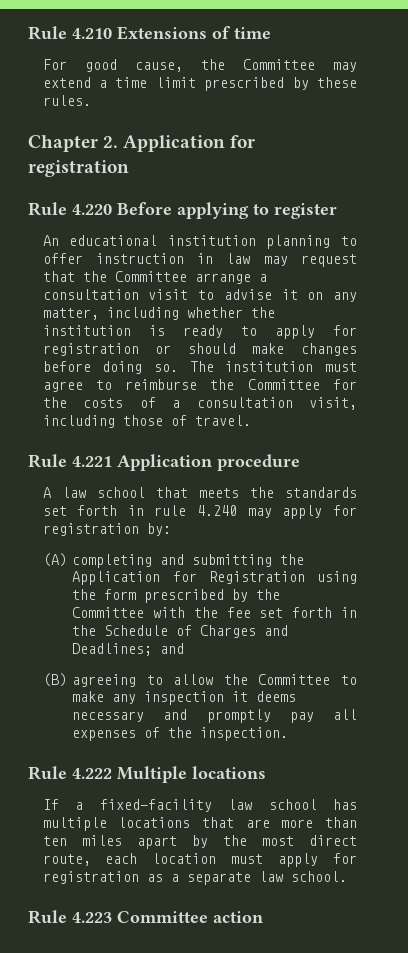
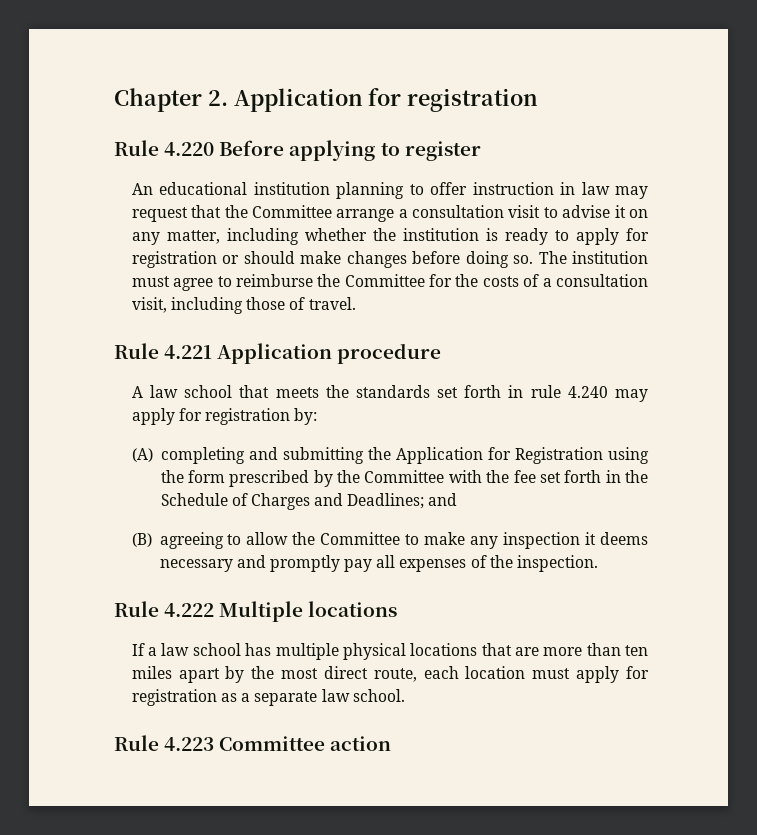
- Rule 4.210 Extensions of time
- For good cause, the Committee may extend a time limit prescribed by these rules.
- If a fixed-facility law school has multiple locations that are more than ten miles apart by the most direct route, each location must apply for registration as a separate law school.
+ If a law school has multiple physical locations that are more than ten miles apart by the most direct route, each location must apply for registration as a separate law school.

